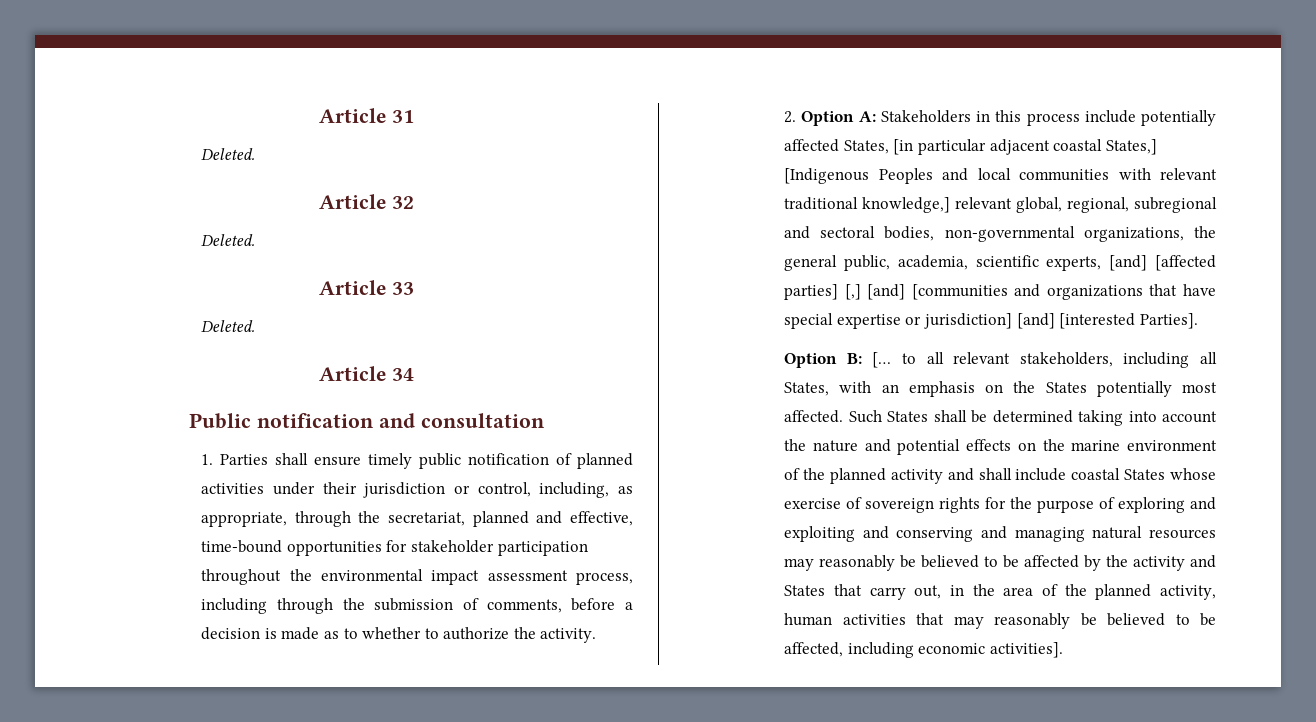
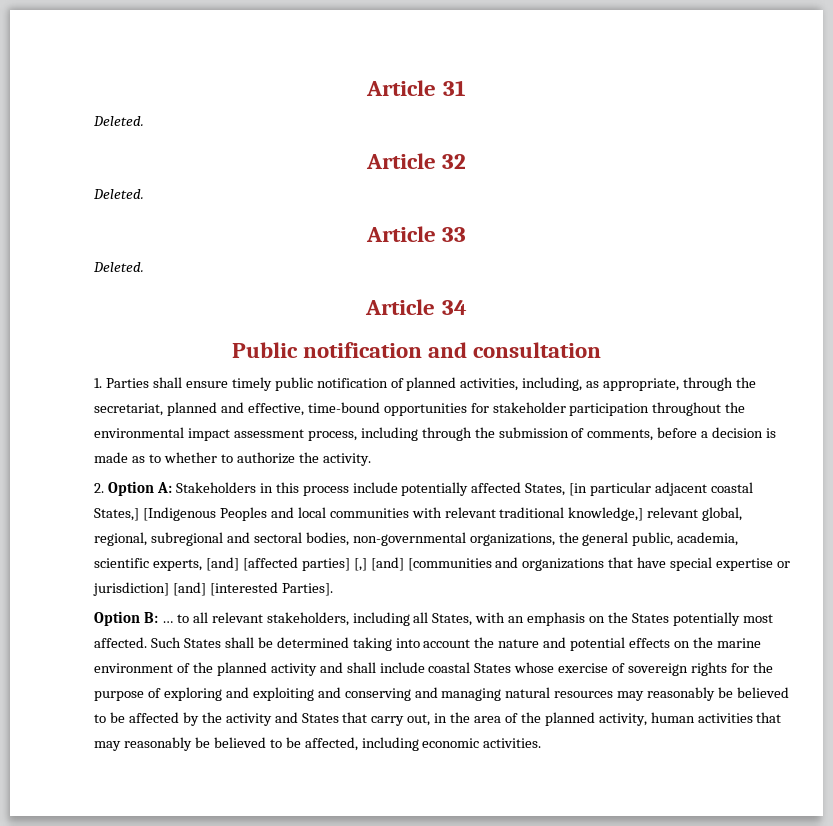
- 1. Parties shall ensure timely public notification of planned activities under their jurisdiction or control, including, as appropriate, through the secretariat, planned and effective, time-bound opportunities for stakeholder participation throughout the environmental impact assessment process, including through the submission of comments, before a decision is made as to whether to authorize the activity.
+ 1. Parties shall ensure timely public notification of planned activities, including, as appropriate, through the secretariat, planned and effective, time-bound opportunities for stakeholder participation throughout the environmental impact assessment process, including through the submission of comments, before a decision is made as to whether to authorize the activity.
- Option B: [… to all relevant stakeholders, including all States, with an emphasis on the States potentially most affected.
+ Option B: … to all relevant stakeholders, including all States, with an emphasis on the States potentially most affected.
- Such States shall be determined taking into account the nature and potential effects on the marine environment of the planned activity and shall include coastal States whose exercise of sovereign rights for the purpose of exploring and exploiting and conserving and managing natural resources may reasonably be believed to be affected by the activity and States that carry out, in the area of the planned activity, human activities that may reasonably be believed to be affected, including economic activities].
+ Such States shall be determined taking into account the nature and potential effects on the marine environment of the planned activity and shall include coastal States whose exercise of sovereign rights for the purpose of exploring and exploiting and conserving and managing natural resources may reasonably be believed to be affected by the activity and States that carry out, in the area of the planned activity, human activities that may reasonably be believed to be affected, including economic activities.

